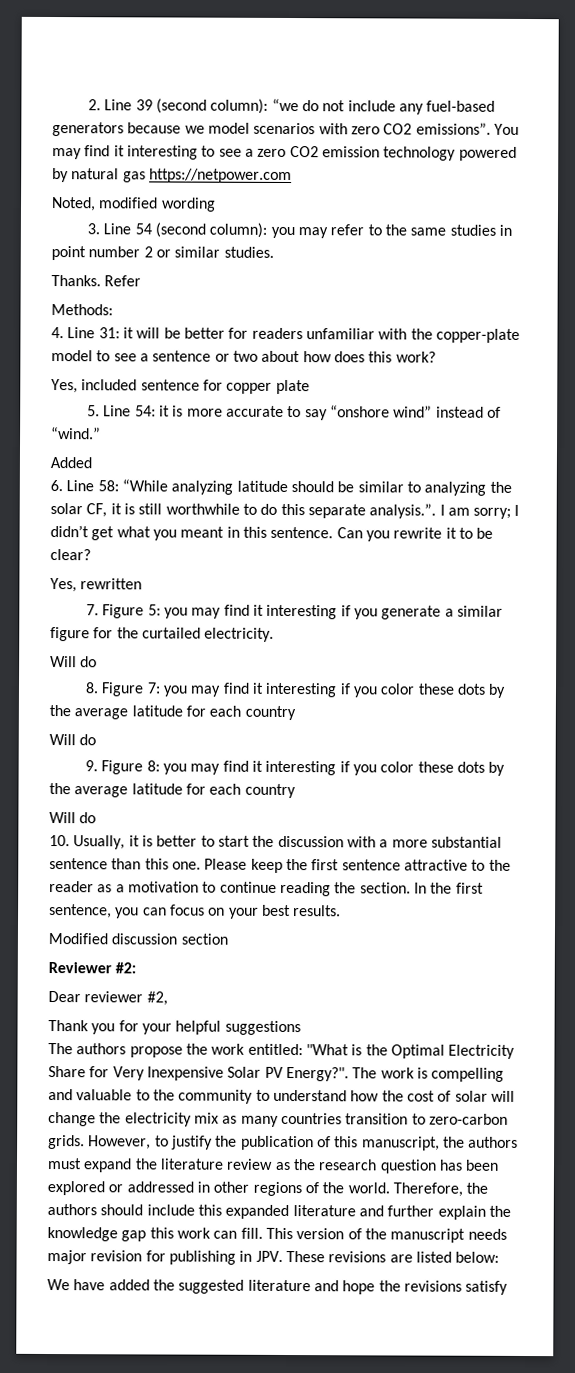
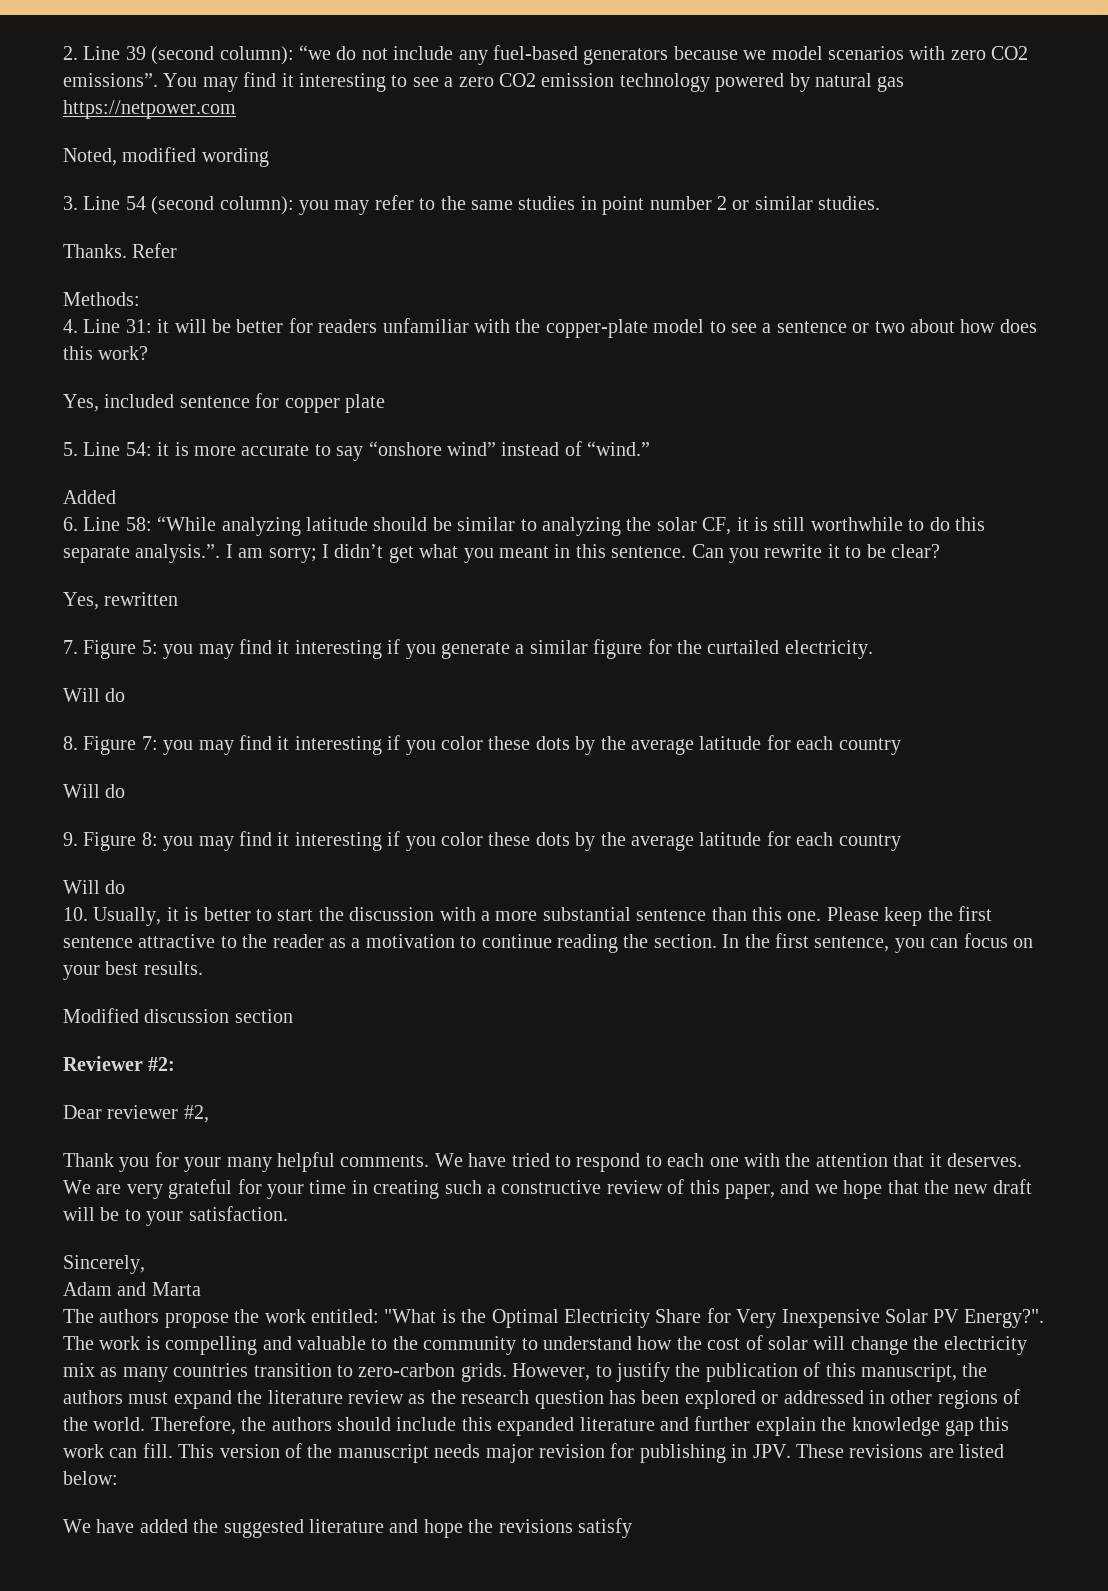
- Thank you for your helpful suggestions
+ Thank you for your many helpful comments. We have tried to respond to each one with the attention that it deserves. We are very grateful for your time in creating such a constructive review of this paper, and we hope that the new draft will be to your satisfaction.
+ Sincerely,
+ Adam and Marta

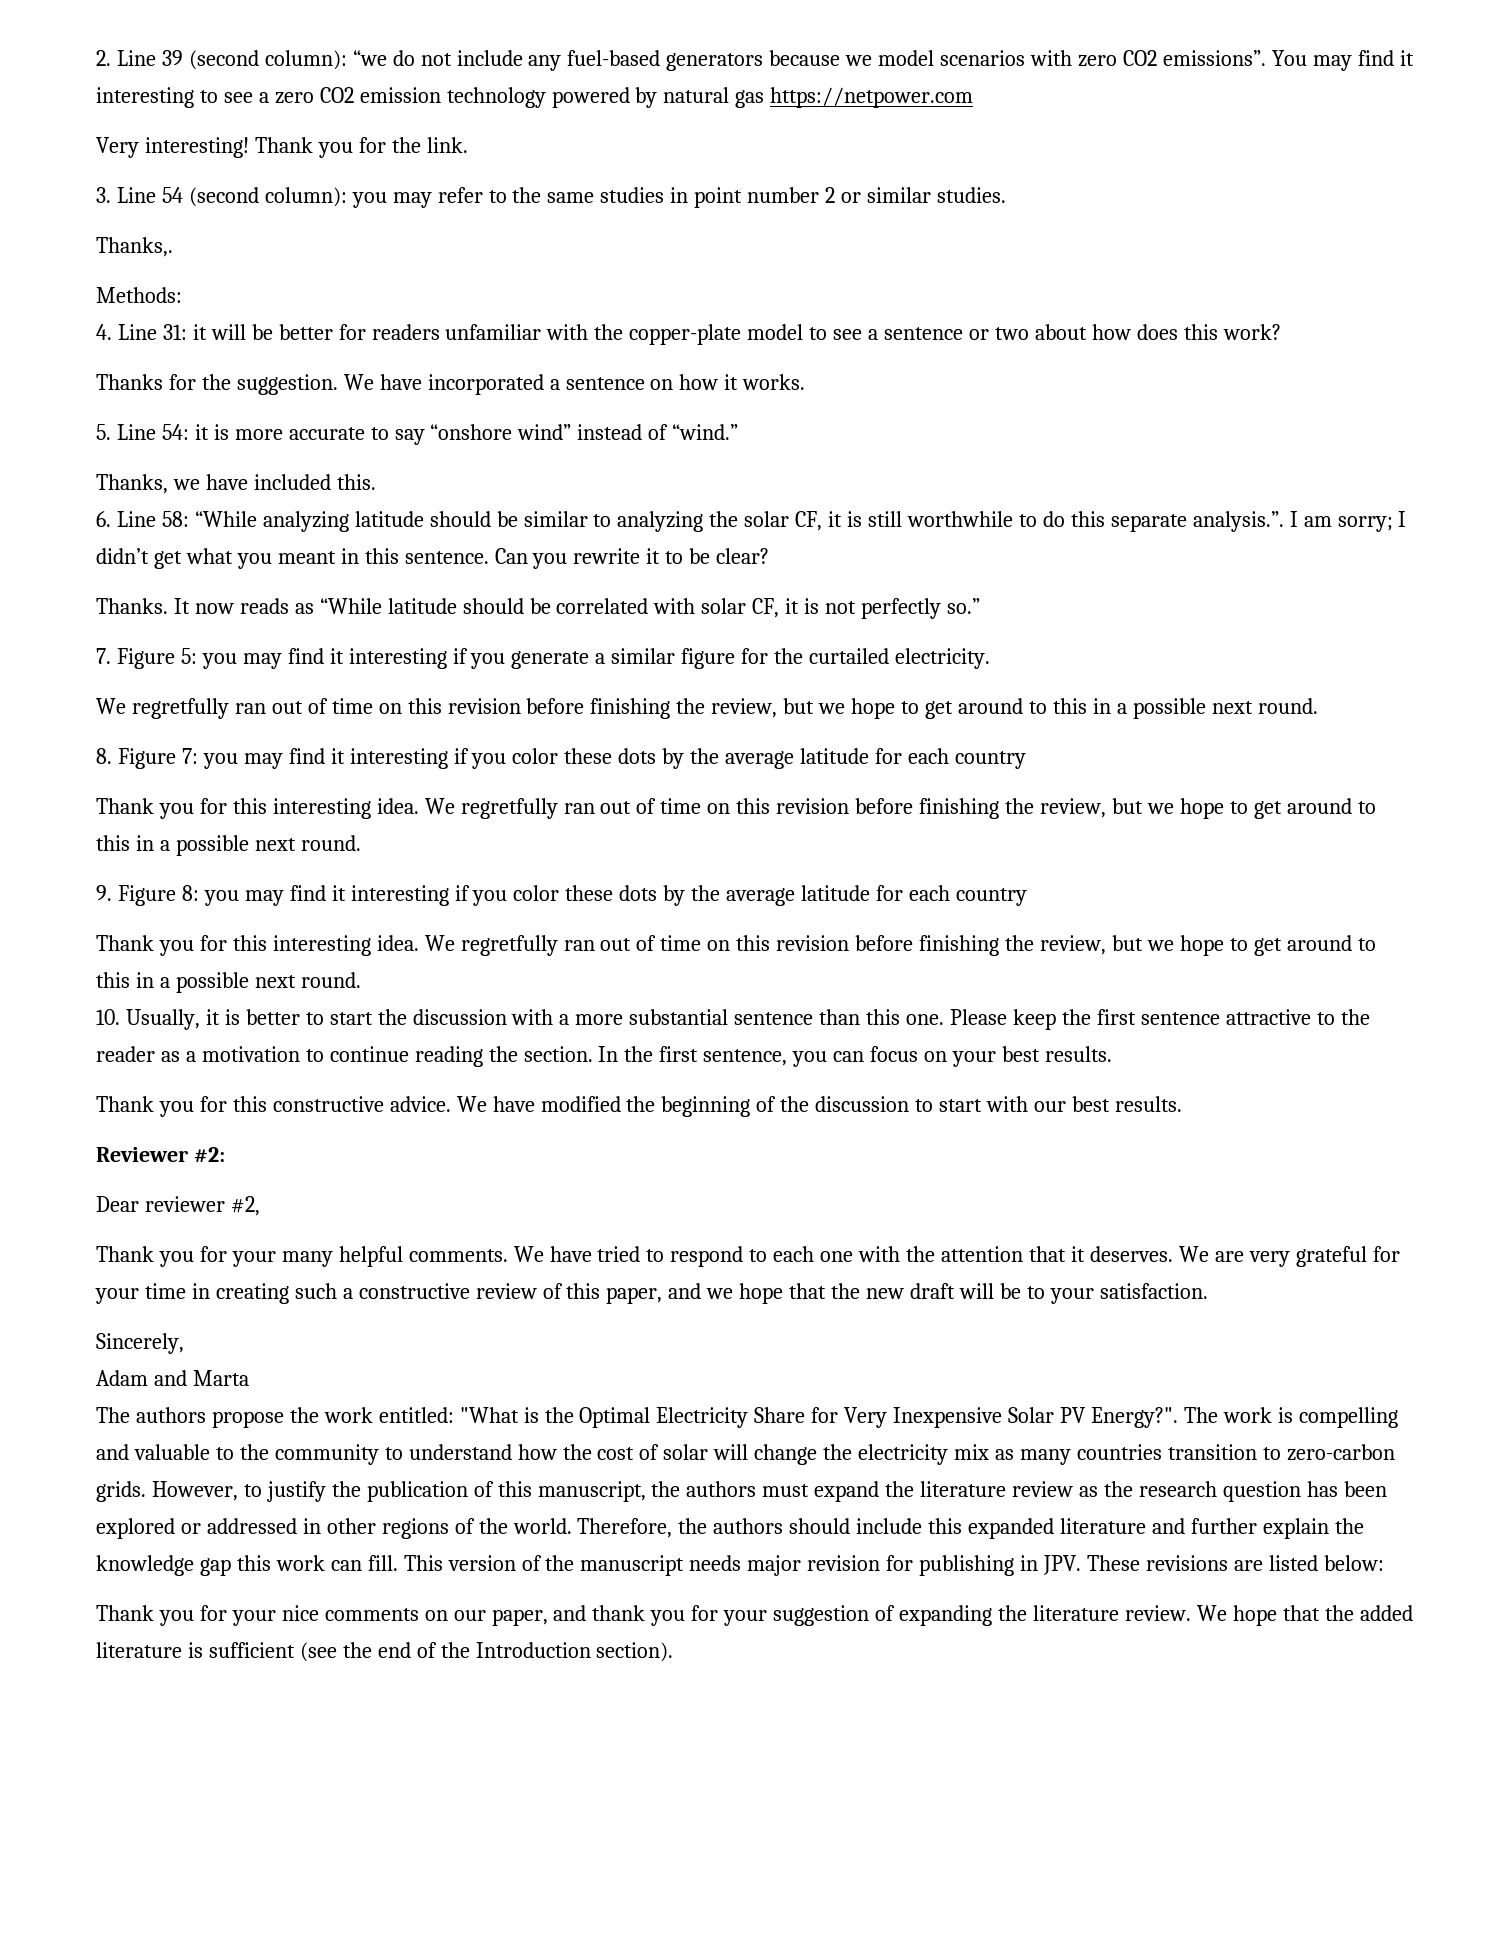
- Noted, modified wording
+ Very interesting! Thank you for the link.
- Thanks. Refer
+ Thanks,.
- Yes, included sentence for copper plate
+ Thanks for the suggestion. We have incorporated a sentence on how it works.
- Added
+ Thanks, we have included this.
- Yes, rewritten
+ Thanks. It now reads as “While latitude should be correlated with solar CF, it is not perfectly so.”
  7. Figure 5: you may find it interesting if you generate a similar figure for the curtailed electricity.
- Will do
+ We regretfully ran out of time on this revision before finishing the review, but we hope to get around to this in a possible next round.
  8. Figure 7: you may find it interesting if you color these dots by the average latitude for each country
- Will do
+ Thank you for this interesting idea. We regretfully ran out of time on this revision before finishing the review, but we hope to get around to this in a possible next round.
  9. Figure 8: you may find it interesting if you color these dots by the average latitude for each country
- Will do
+ Thank you for this interesting idea. We regretfully ran out of time on this revision before finishing the review, but we hope to get around to this in a possible next round.
- Modified discussion section
+ Thank you for this constructive advice. We have modified the beginning of the discussion to start with our best results.
- We have added the suggested literature and hope the revisions satisfy
+ Thank you for your nice comments on our paper, and thank you for your suggestion of expanding the literature review. We hope that the added literature is sufficient (see the end of the Introduction section).

